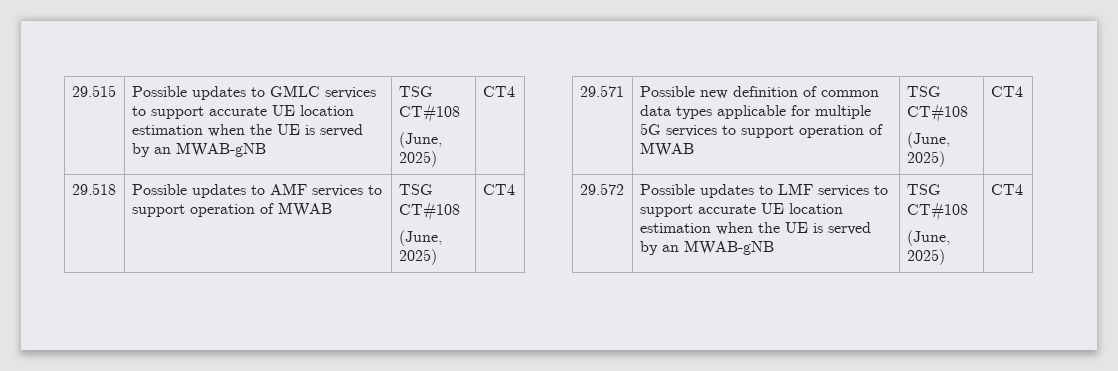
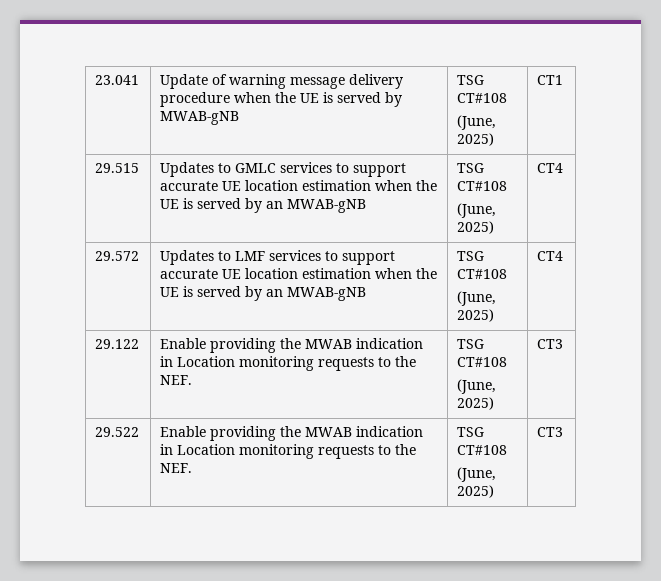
+ 23.041 | Update of warning message delivery procedure when the UE is served by MWAB-gNB | TSG CT#108
+ (June, 2025) | CT1
- 29.515 | Possible updates to GMLC services to support accurate UE location estimation when the UE is served by an MWAB-gNB | TSG CT#108
+ 29.515 | Updates to GMLC services to support accurate UE location estimation when the UE is served by an MWAB-gNB | TSG CT#108
- 29.518 | Possible updates to AMF services to support operation of MWAB | TSG CT#108
- (June, 2025) | CT4
- 29.571 | Possible new definition of common data types applicable for multiple 5G services to support operation of MWAB | TSG CT#108
- (June, 2025) | CT4
- 29.572 | Possible updates to LMF services to support accurate UE location estimation when the UE is served by an MWAB-gNB | TSG CT#108
+ 29.572 | Updates to LMF services to support accurate UE location estimation when the UE is served by an MWAB-gNB | TSG CT#108
+ 29.122 | Enable providing the MWAB indication in Location monitoring requests to the NEF. | TSG CT#108
+ (June, 2025) | CT3
+ 29.522 | Enable providing the MWAB indication in Location monitoring requests to the NEF. | TSG CT#108
+ (June, 2025) | CT3

